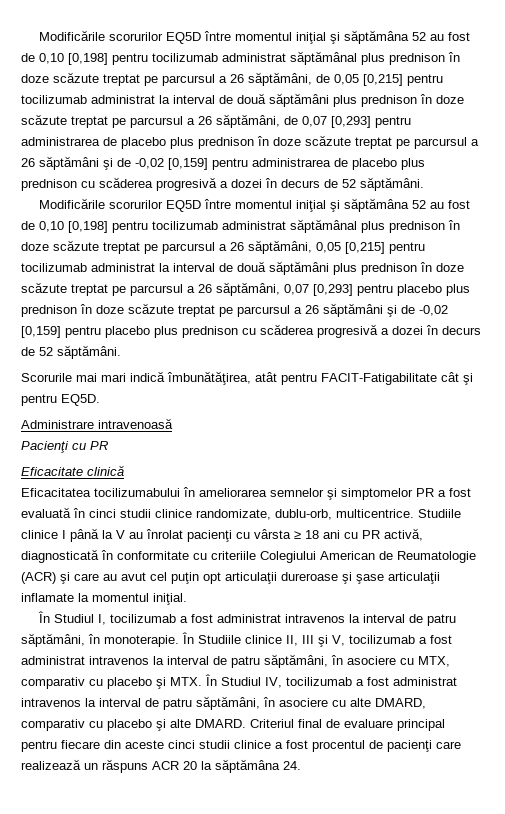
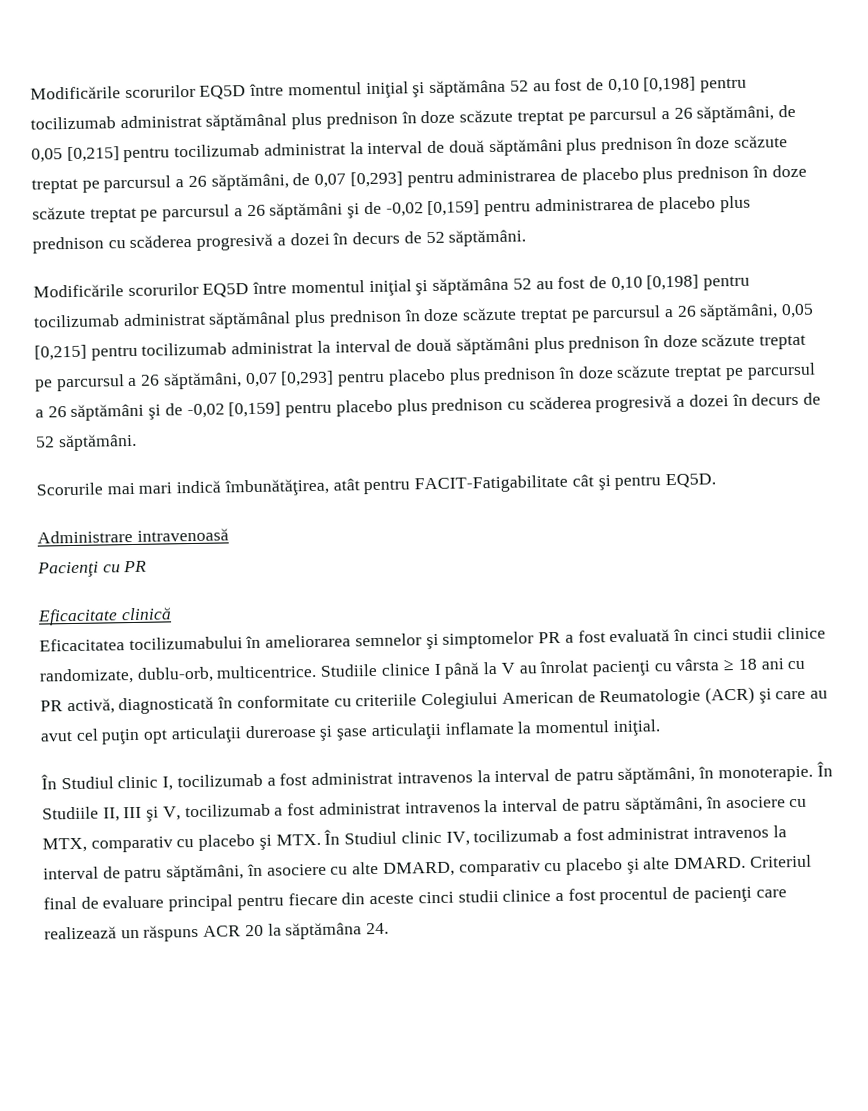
- În Studiul I, tocilizumab a fost administrat intravenos la interval de patru săptămâni, în monoterapie.
+ În Studiul clinic I, tocilizumab a fost administrat intravenos la interval de patru săptămâni, în monoterapie.
- În Studiile clinice II, III şi V, tocilizumab a fost administrat intravenos la interval de patru săptămâni, în asociere cu MTX, comparativ cu placebo şi MTX. În Studiul IV, tocilizumab a fost administrat intravenos la interval de patru săptămâni, în asociere cu alte DMARD, comparativ cu placebo şi alte DMARD.
+ În Studiile II, III şi V, tocilizumab a fost administrat intravenos la interval de patru săptămâni, în asociere cu MTX, comparativ cu placebo şi MTX. În Studiul clinic IV, tocilizumab a fost administrat intravenos la interval de patru săptămâni, în asociere cu alte DMARD, comparativ cu placebo şi alte DMARD.

